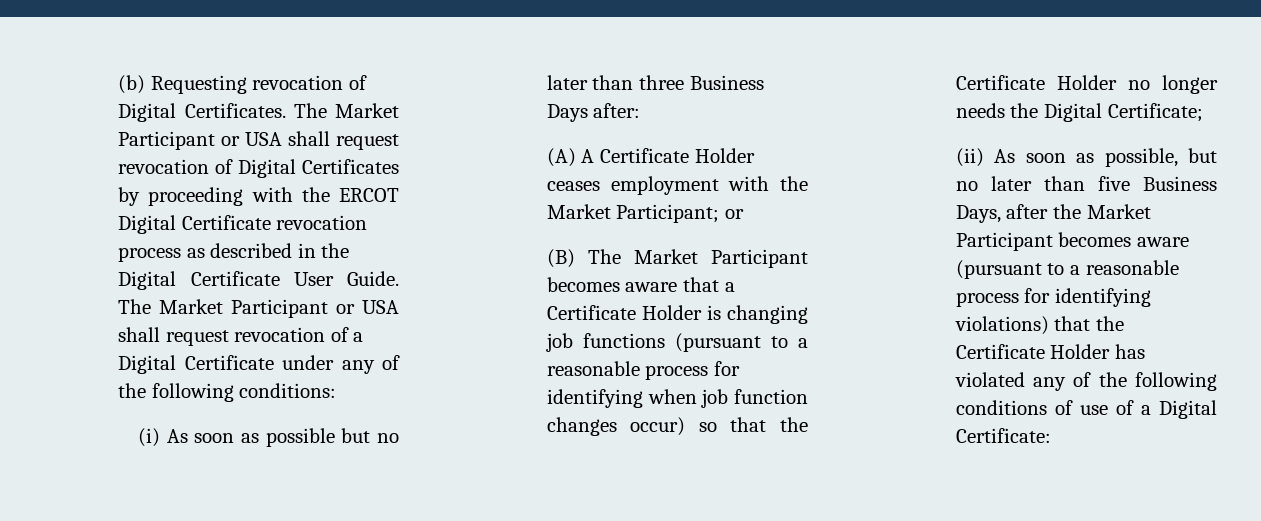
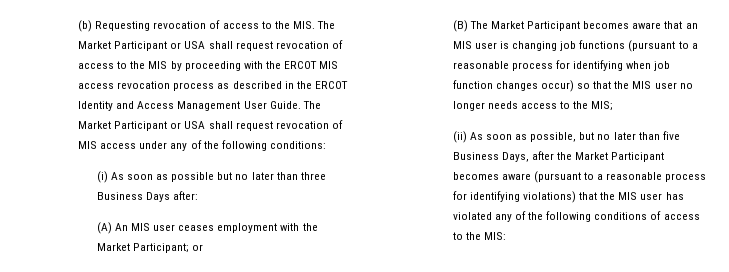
- (b) Requesting revocation of Digital Certificates. The Market Participant or USA shall request revocation of Digital Certificates by proceeding with the ERCOT Digital Certificate revocation process as described in the Digital Certificate User Guide.
+ (b) Requesting revocation of access to the MIS. The Market Participant or USA shall request revocation of access to the MIS by proceeding with the ERCOT MIS access revocation process as described in the ERCOT Identity and Access Management User Guide.
- The Market Participant or USA shall request revocation of a Digital Certificate under any of the following conditions:
+ The Market Participant or USA shall request revocation of MIS access under any of the following conditions:
- (A) A Certificate Holder ceases employment with the Market Participant; or
+ (A) An MIS user ceases employment with the Market Participant; or
- (B) The Market Participant becomes aware that a Certificate Holder is changing job functions (pursuant to a reasonable process for identifying when job function changes occur) so that the Certificate Holder no longer needs the Digital Certificate;
+ (B) The Market Participant becomes aware that an MIS user is changing job functions (pursuant to a reasonable process for identifying when job function changes occur) so that the MIS user no longer needs access to the MIS;
- (ii) As soon as possible, but no later than five Business Days, after the Market Participant becomes aware (pursuant to a reasonable process for identifying violations) that the Certificate Holder has violated any of the following conditions of use of a Digital Certificate:
+ (ii) As soon as possible, but no later than five Business Days, after the Market Participant becomes aware (pursuant to a reasonable process for identifying violations) that the MIS user has violated any of the following conditions of access to the MIS:

